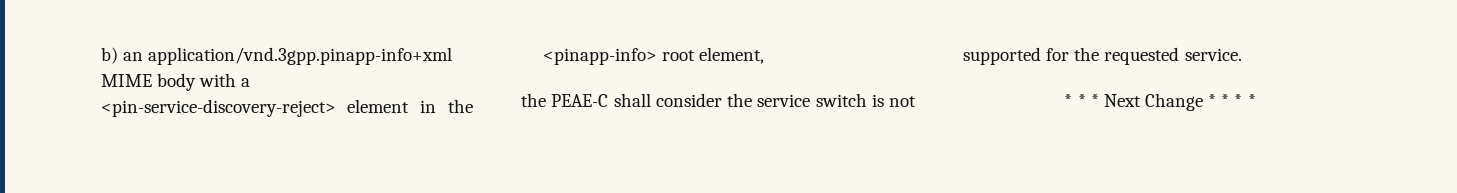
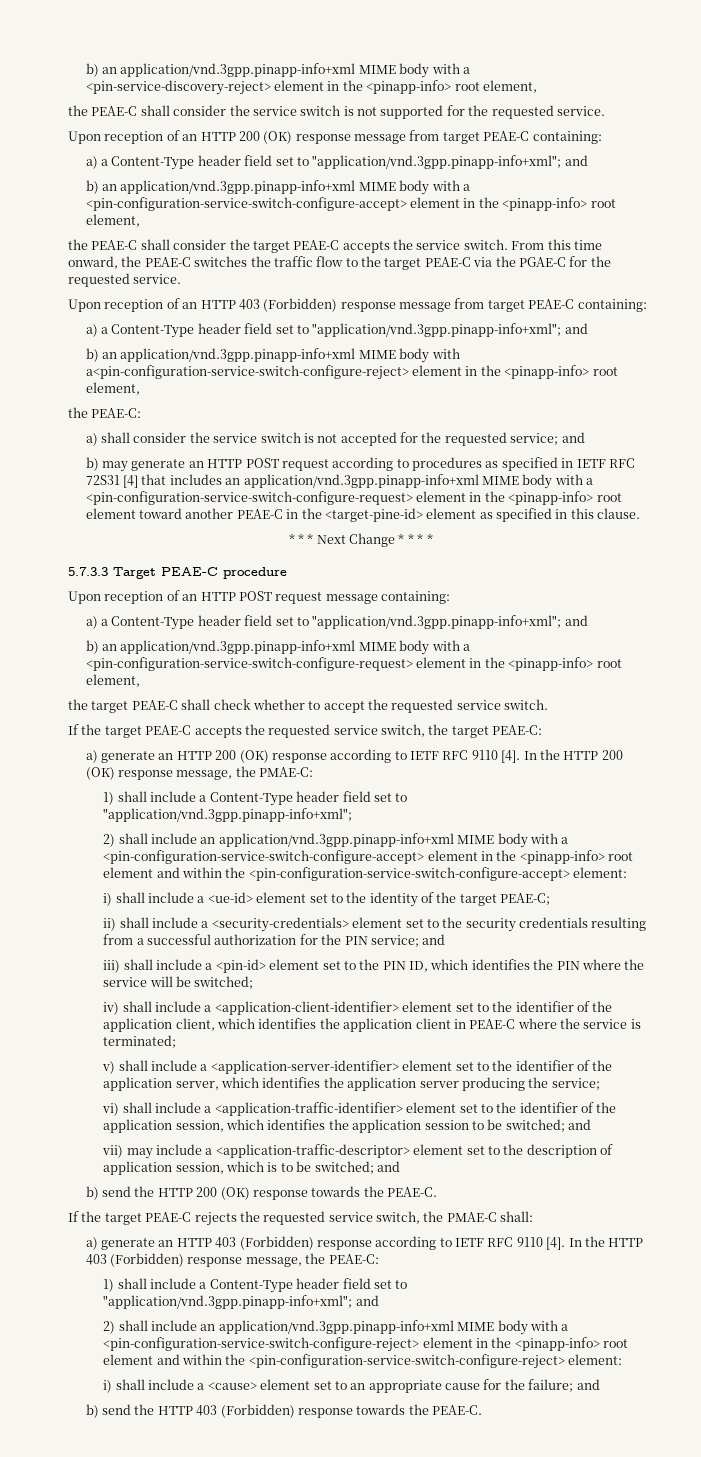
+ Upon reception of an HTTP 200 (OK) response message from target PEAE-C containing:
+ a) a Content-Type header field set to "application/vnd.3gpp.pinapp-info+xml"; and
+ b) an application/vnd.3gpp.pinapp-info+xml MIME body with a <pin-configuration-service-switch-configure-accept> element in the <pinapp-info> root element,
+ the PEAE-C shall consider the target PEAE-C accepts the service switch. From this time onward, the PEAE-C switches the traffic flow to the target PEAE-C via the PGAE-C for the requested service.
+ Upon reception of an HTTP 403 (Forbidden) response message from target PEAE-C containing:
+ a) a Content-Type header field set to "application/vnd.3gpp.pinapp-info+xml"; and
+ b) an application/vnd.3gpp.pinapp-info+xml MIME body with a<pin-configuration-service-switch-configure-reject> element in the <pinapp-info> root element,
+ the PEAE-C:
+ a) shall consider the service switch is not accepted for the requested service; and
+ b) may generate an HTTP POST request according to procedures as specified in IETF RFC 72S31 [4] that includes an application/vnd.3gpp.pinapp-info+xml MIME body with a <pin-configuration-service-switch-configure-request> element in the <pinapp-info> root element toward another PEAE-C in the <target-pine-id> element as specified in this clause.
+ 5.7.3.3 Target PEAE-C procedure
+ Upon reception of an HTTP POST request message containing:
+ a) a Content-Type header field set to "application/vnd.3gpp.pinapp-info+xml"; and
+ b) an application/vnd.3gpp.pinapp-info+xml MIME body with a <pin-configuration-service-switch-configure-request> element in the <pinapp-info> root element,
+ the target PEAE-C shall check whether to accept the requested service switch.
+ If the target PEAE-C accepts the requested service switch, the target PEAE-C:
+ a) generate an HTTP 200 (OK) response according to IETF RFC 9110 [4]. In the HTTP 200 (OK) response message, the PMAE-C:
+ 1) shall include a Content-Type header field set to "application/vnd.3gpp.pinapp-info+xml";
+ 2) shall include an application/vnd.3gpp.pinapp-info+xml MIME body with a <pin-configuration-service-switch-configure-accept> element in the <pinapp-info> root element and within the <pin-configuration-service-switch-configure-accept> element:
+ i) shall include a <ue-id> element set to the identity of the target PEAE-C;
+ ii) shall include a <security-credentials> element set to the security credentials resulting from a successful authorization for the PIN service; and
+ iii) shall include a <pin-id> element set to the PIN ID, which identifies the PIN where the service will be switched;
+ iv) shall include a <application-client-identifier> element set to the identifier of the application client, which identifies the application client in PEAE-C where the service is terminated;
+ v) shall include a <application-server-identifier> element set to the identifier of the application server, which identifies the application server producing the service;
+ vi) shall include a <application-traffic-identifier> element set to the identifier of the application session, which identifies the application session to be switched; and
+ vii) may include a <application-traffic-descriptor> element set to the description of application session, which is to be switched; and
+ b) send the HTTP 200 (OK) response towards the PEAE-C.
+ If the target PEAE-C rejects the requested service switch, the PMAE-C shall:
+ a) generate an HTTP 403 (Forbidden) response according to IETF RFC 9110 [4]. In the HTTP 403 (Forbidden) response message, the PEAE-C:
+ 1) shall include a Content-Type header field set to "application/vnd.3gpp.pinapp-info+xml"; and
+ 2) shall include an application/vnd.3gpp.pinapp-info+xml MIME body with a <pin-configuration-service-switch-configure-reject> element in the <pinapp-info> root element and within the <pin-configuration-service-switch-configure-reject> element:
+ i) shall include a <cause> element set to an appropriate cause for the failure; and
+ b) send the HTTP 403 (Forbidden) response towards the PEAE-C.

